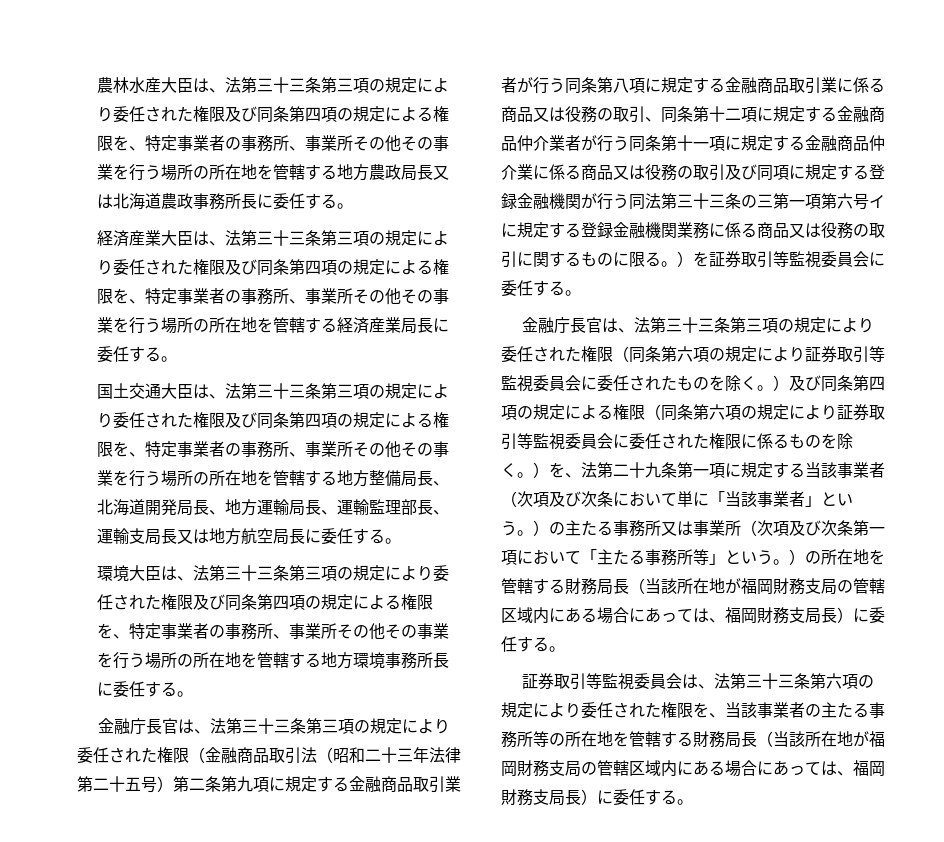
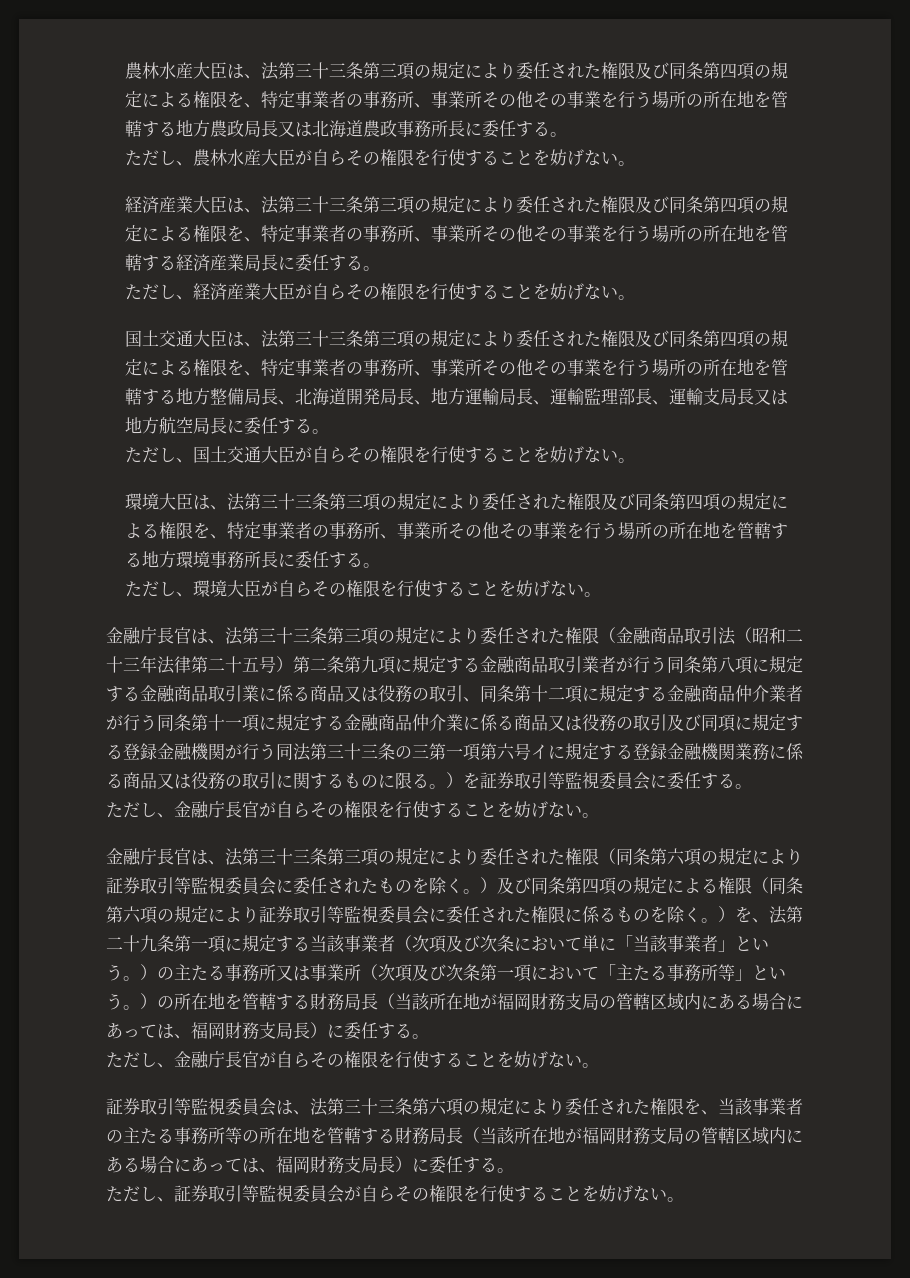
+ ただし、農林水産大臣が自らその権限を行使することを妨げない。
+ ただし、経済産業大臣が自らその権限を行使することを妨げない。
+ ただし、国土交通大臣が自らその権限を行使することを妨げない。
+ ただし、環境大臣が自らその権限を行使することを妨げない。
  金融庁長官は、法第三十三条第三項の規定により委任された権限（金融商品取引法（昭和二十三年法律第二十五号）第二条第九項に規定する金融商品取引業者が行う同条第八項に規定する金融商品取引業に係る商品又は役務の取引、同条第十二項に規定する金融商品仲介業者が行う同条第十一項に規定する金融商品仲介業に係る商品又は役務の取引及び同項に規定する登録金融機関が行う同法第三十三条の三第一項第六号イに規定する登録金融機関業務に係る商品又は役務の取引に関するものに限る。）を証券取引等監視委員会に委任する。
+ ただし、金融庁長官が自らその権限を行使することを妨げない。
  金融庁長官は、法第三十三条第三項の規定により委任された権限（同条第六項の規定により証券取引等監視委員会に委任されたものを除く。）及び同条第四項の規定による権限（同条第六項の規定により証券取引等監視委員会に委任された権限に係るものを除く。）を、法第二十九条第一項に規定する当該事業者（次項及び次条において単に「当該事業者」という。）の主たる事務所又は事業所（次項及び次条第一項において「主たる事務所等」という。）の所在地を管轄する財務局長（当該所在地が福岡財務支局の管轄区域内にある場合にあっては、福岡財務支局長）に委任する。
+ ただし、金融庁長官が自らその権限を行使することを妨げない。
+ ただし、証券取引等監視委員会が自らその権限を行使することを妨げない。

